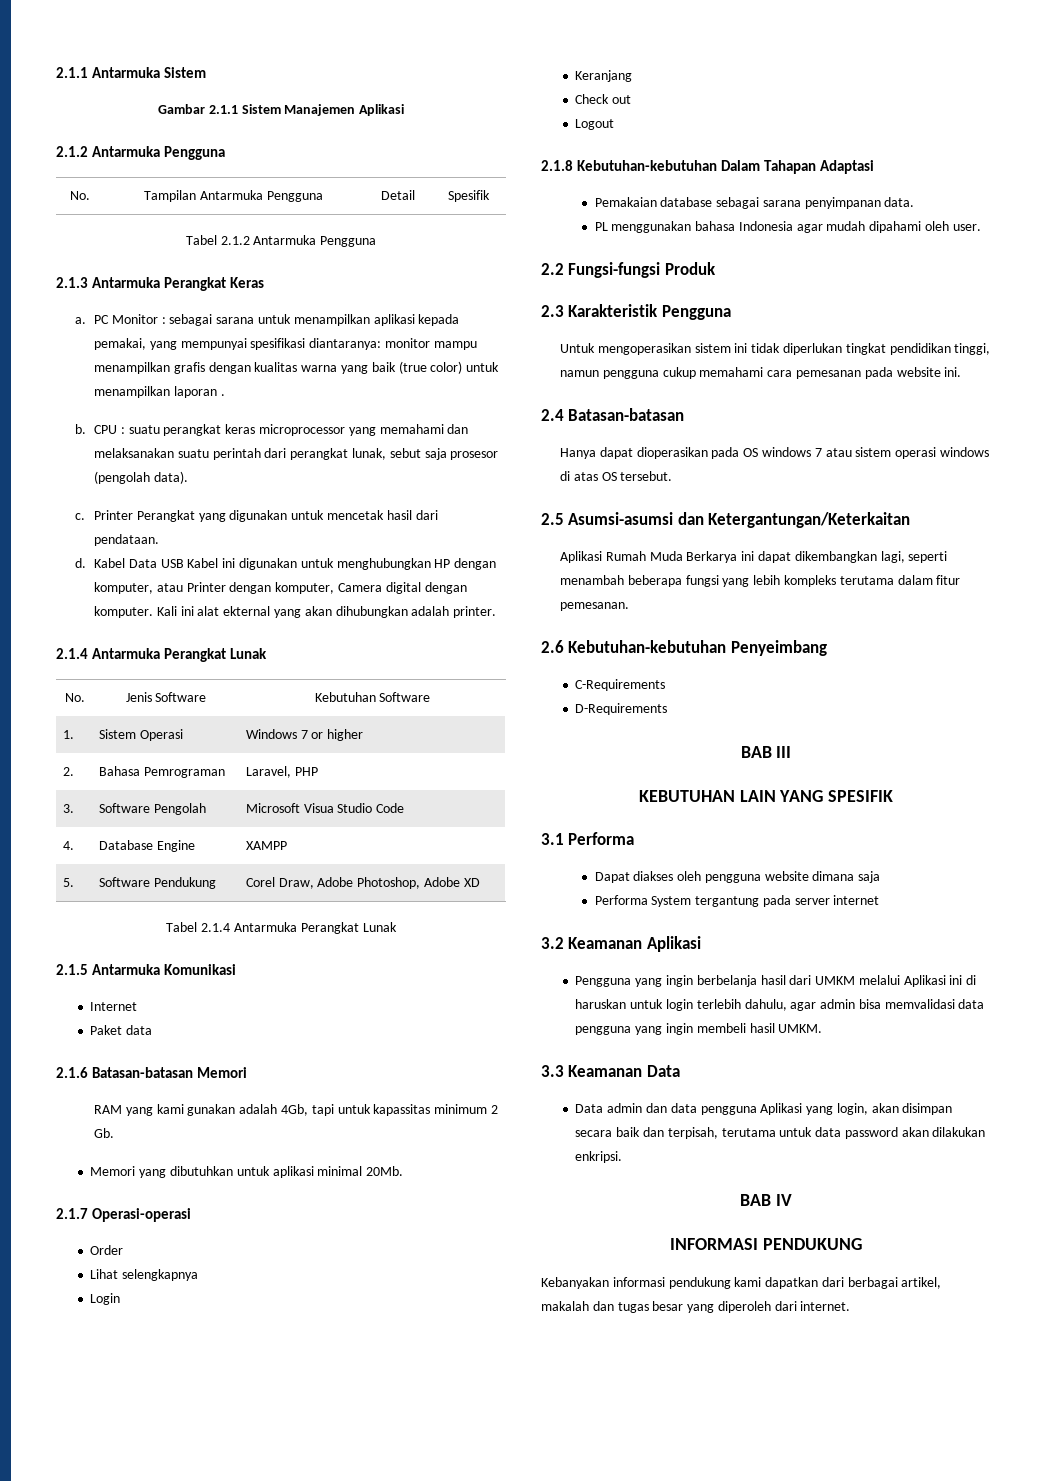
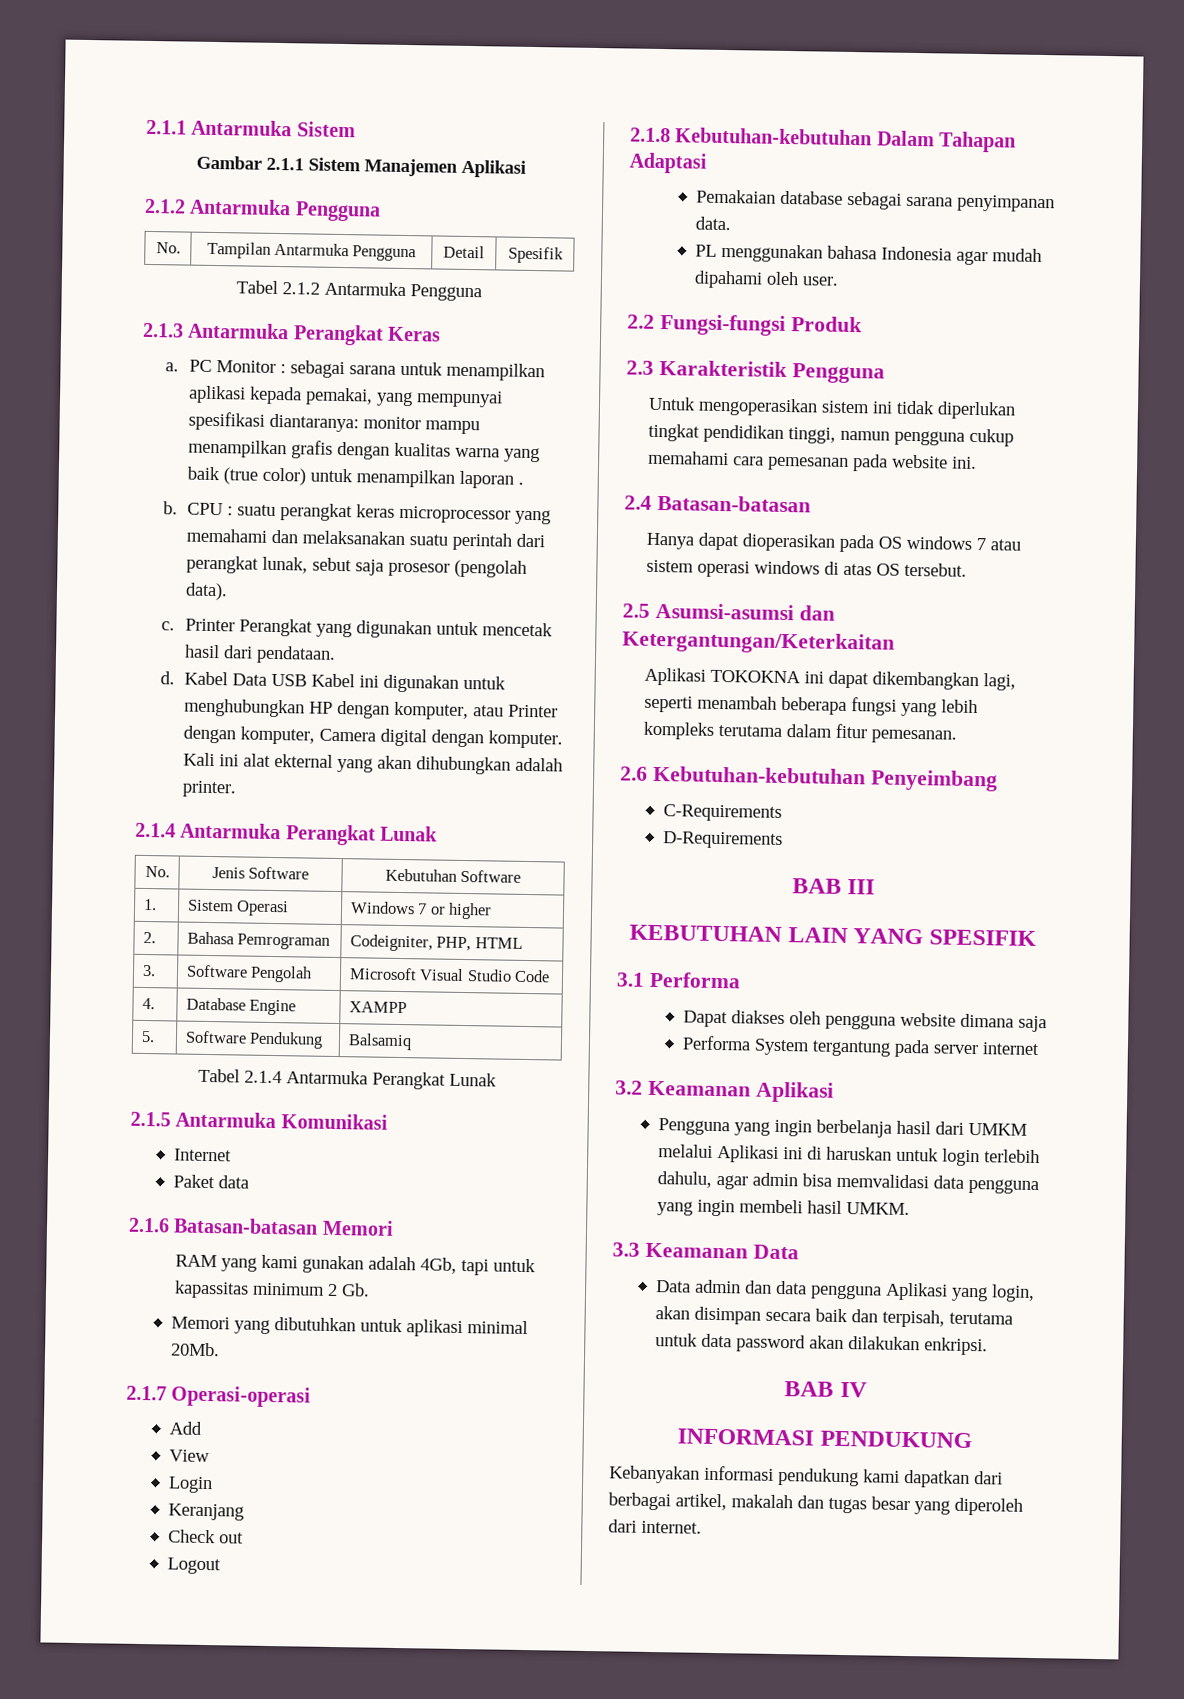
- 2. | Bahasa Pemrograman | Laravel, PHP
+ 2. | Bahasa Pemrograman | Codeigniter, PHP, HTML
- 3. | Software Pengolah | Microsoft Visua Studio Code
+ 3. | Software Pengolah | Microsoft Visual Studio Code
- 5. | Software Pendukung | Corel Draw, Adobe Photoshop, Adobe XD
+ 5. | Software Pendukung | Balsamiq
- Order
- Lihat selengkapnya
+ Add
+ View
- Aplikasi Rumah Muda Berkarya ini dapat dikembangkan lagi, seperti menambah beberapa fungsi yang lebih kompleks terutama dalam fitur pemesanan.
+ Aplikasi TOKOKNA ini dapat dikembangkan lagi, seperti menambah beberapa fungsi yang lebih kompleks terutama dalam fitur pemesanan.

